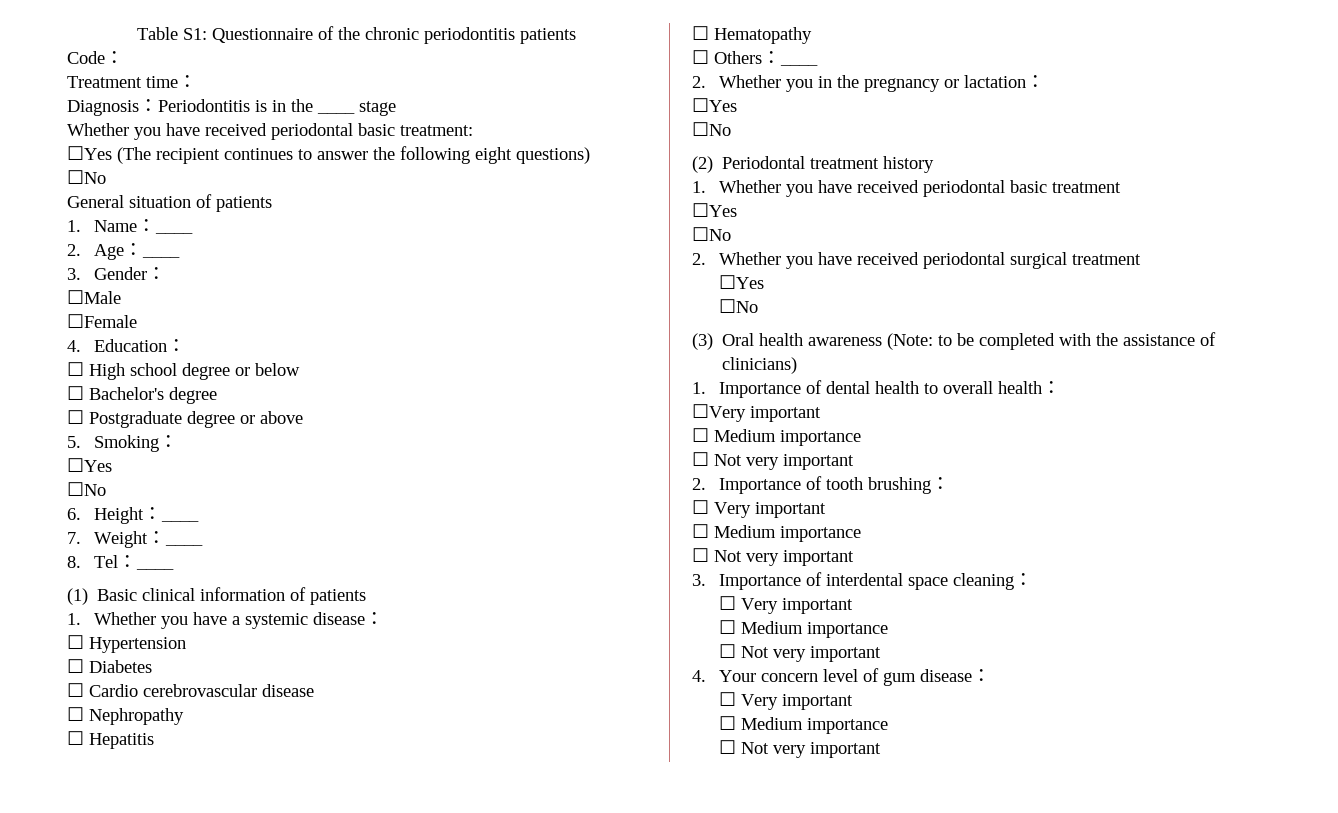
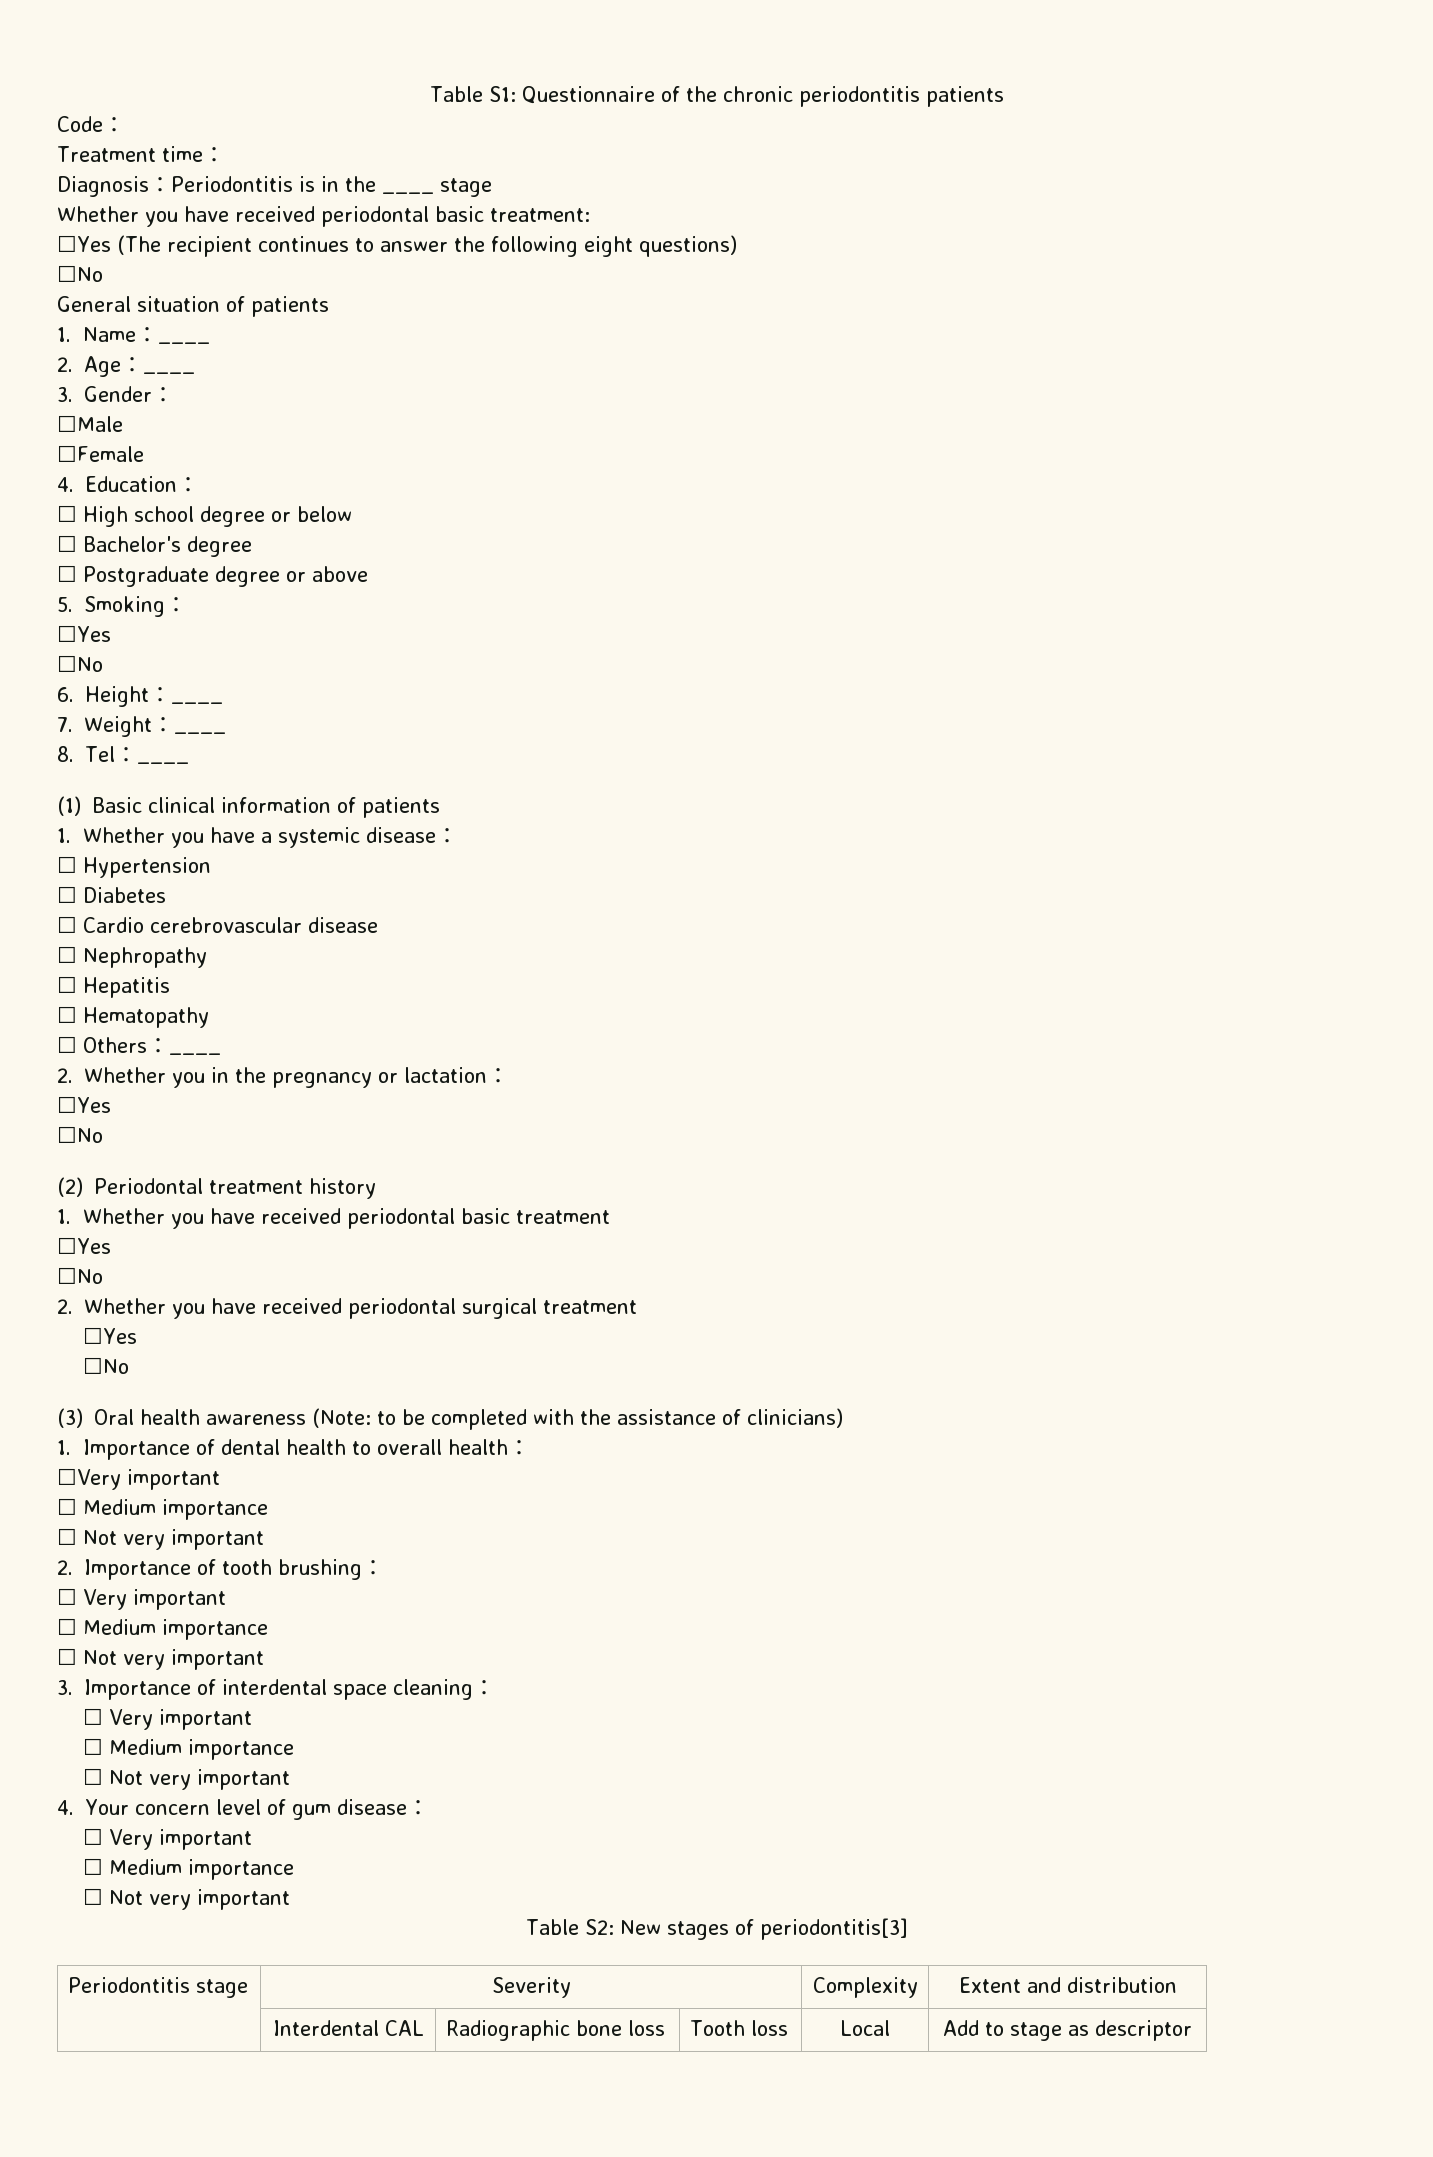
+ Table S2: New stages of periodontitis[3]
+ Periodontitis stage | Severity | Complexity | Extent and distribution
+ | Interdental CAL | Radiographic bone loss | Tooth loss | Local | Add to stage as descriptor

